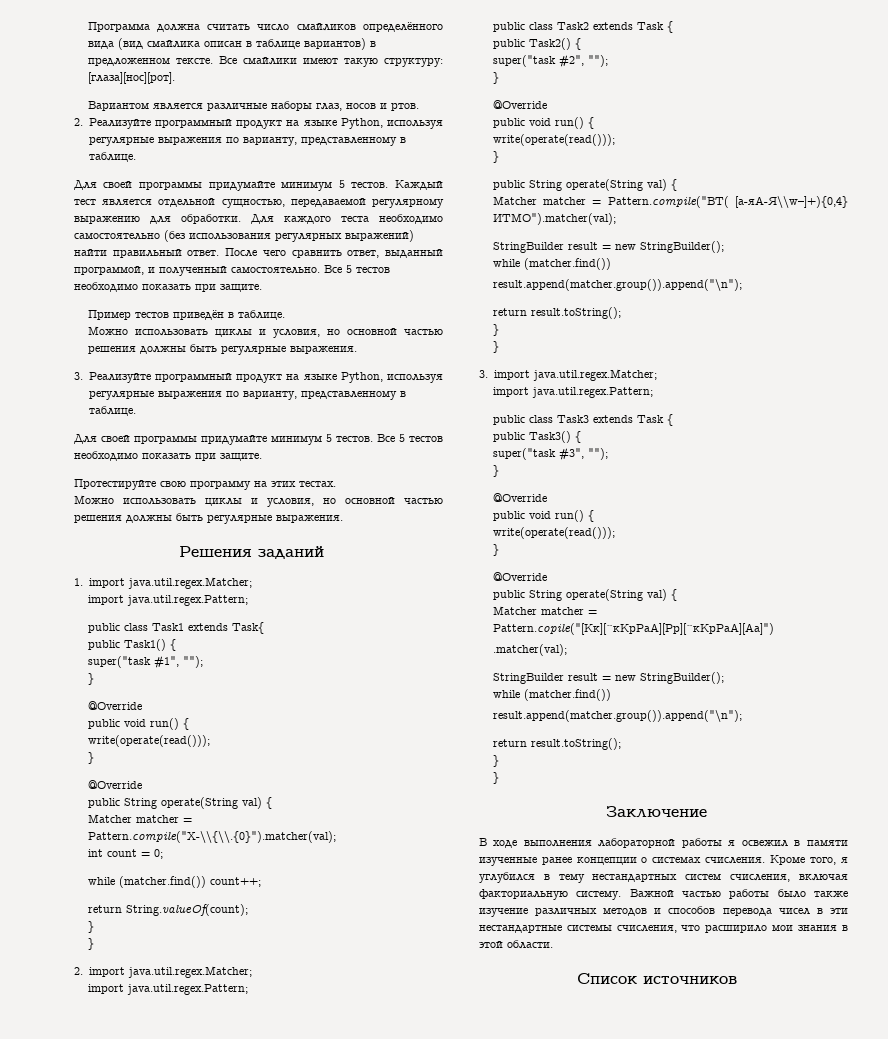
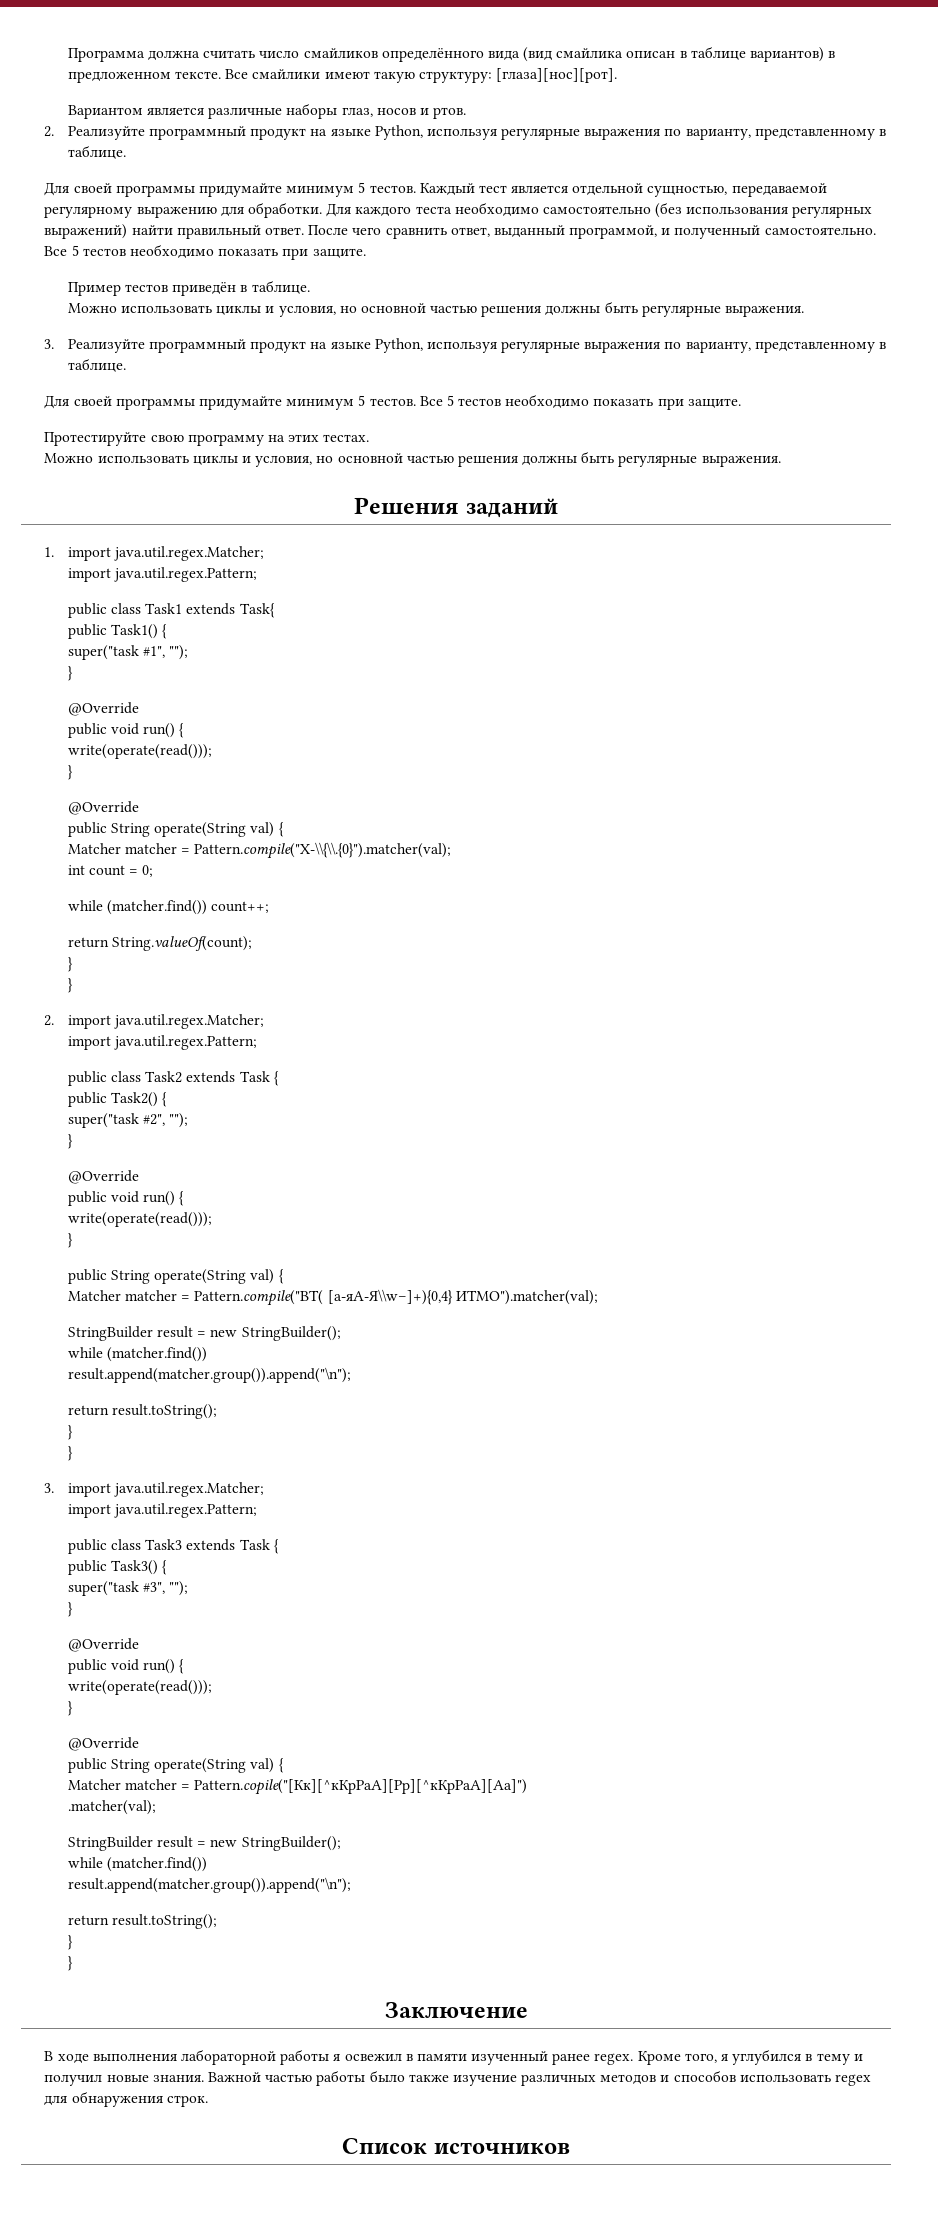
- В ходе выполнения лабораторной работы я освежил в памяти изученные ранее концепции о системах счисления.
+ В ходе выполнения лабораторной работы я освежил в памяти изученный ранее regex.
- Кроме того, я углубился в тему нестандартных систем счисления, включая факториальную систему.
+ Кроме того, я углубился в тему и получил новые знания.
- Важной частью работы было также изучение различных методов и способов перевода чисел в эти нестандартные системы счисления, что расширило мои знания в этой области.
+ Важной частью работы было также изучение различных методов и способов использовать regex для обнаружения строк.

